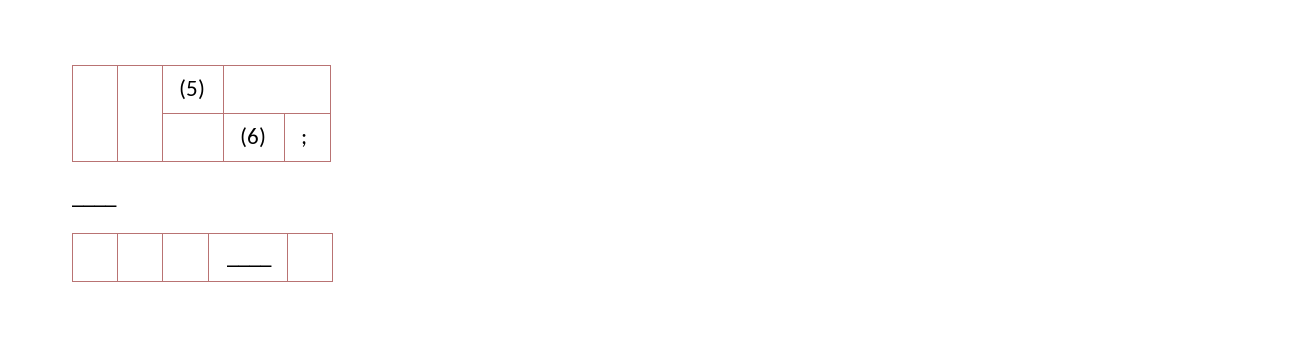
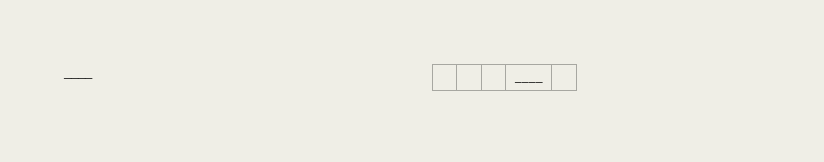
- | | (5) |
- | | | (6) | ;

